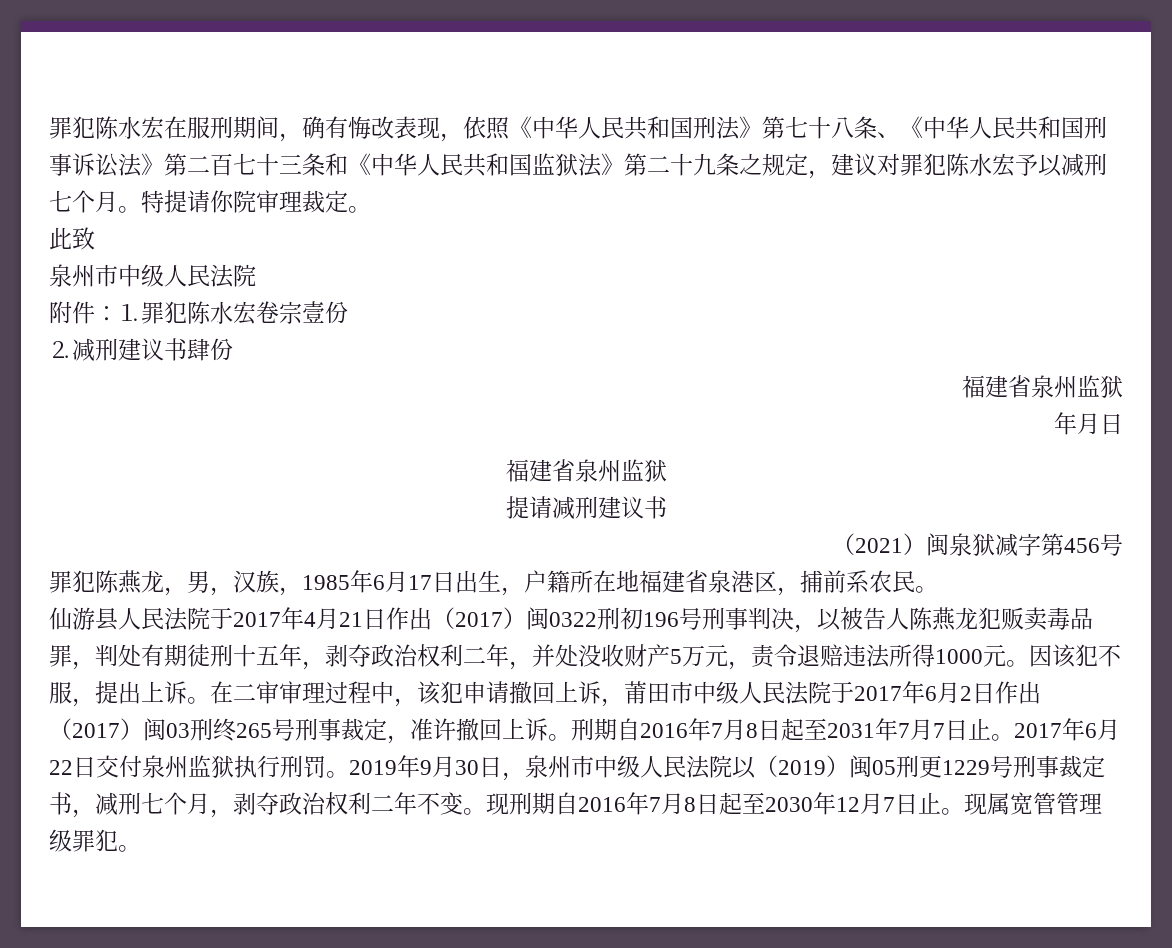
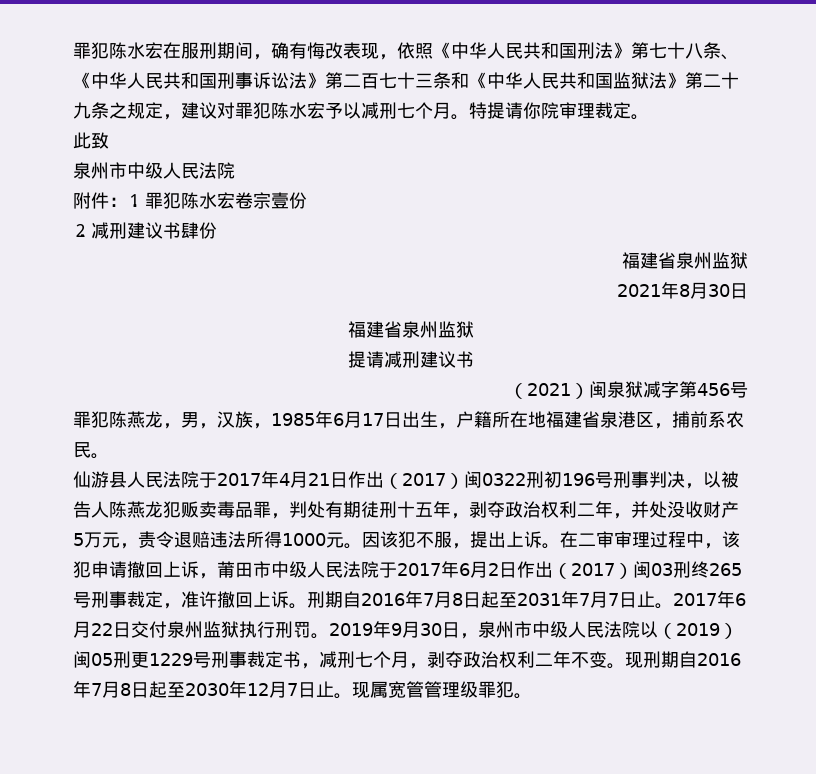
- 年月日
+ 2021年8月30日

